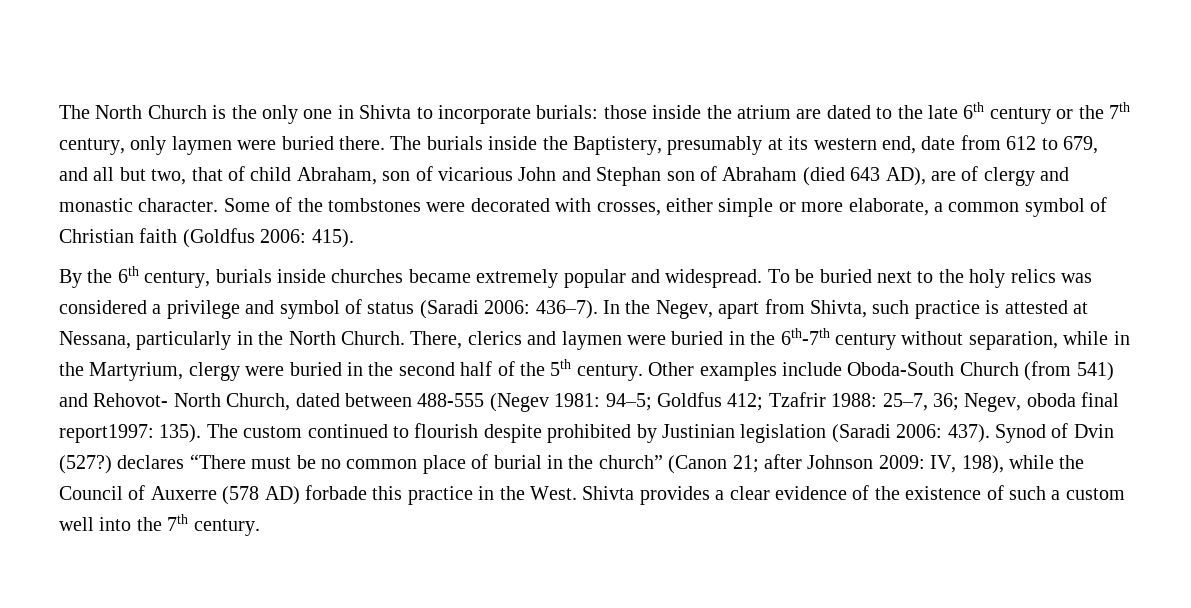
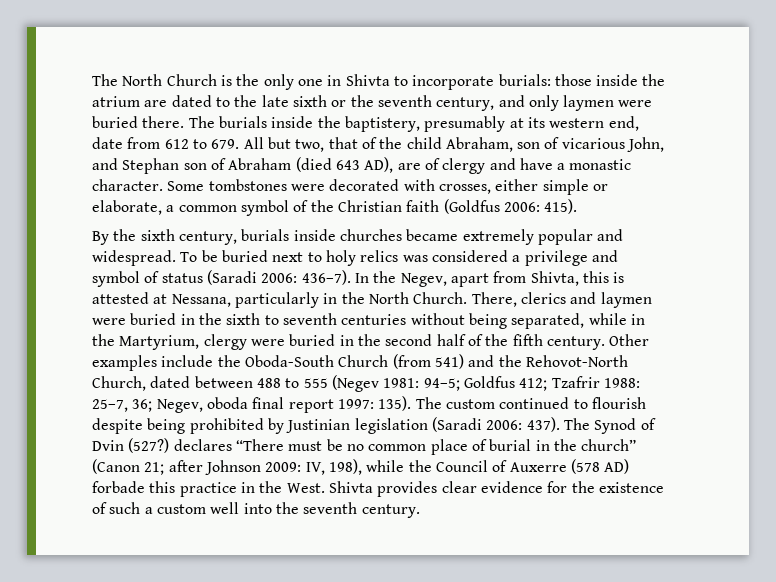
- The North Church is the only one in Shivta to incorporate burials: those inside the atrium are dated to the late 6th century or the 7th century, only laymen were buried there.
+ The North Church is the only one in Shivta to incorporate burials: those inside the atrium are dated to the late sixth or the seventh century, and only laymen were buried there.
- The burials inside the Baptistery, presumably at its western end, date from 612 to 679, and all but two, that of child Abraham, son of vicarious John and Stephan son of Abraham (died 643 AD), are of clergy and monastic character.
+ The burials inside the baptistery, presumably at its western end, date from 612 to 679. All but two, that of the child Abraham, son of vicarious John, and Stephan son of Abraham (died 643 AD), are of clergy and have a monastic character.
- Some of the tombstones were decorated with crosses, either simple or more elaborate, a common symbol of Christian faith (Goldfus 2006: 415).
+ Some tombstones were decorated with crosses, either simple or elaborate, a common symbol of the Christian faith (Goldfus 2006: 415).
- By the 6th century, burials inside churches became extremely popular and widespread.
+ By the sixth century, burials inside churches became extremely popular and widespread.
- To be buried next to the holy relics was considered a privilege and symbol of status (Saradi 2006: 436–7).
+ To be buried next to holy relics was considered a privilege and symbol of status (Saradi 2006: 436–7).
- In the Negev, apart from Shivta, such practice is attested at Nessana, particularly in the North Church.
+ In the Negev, apart from Shivta, this is attested at Nessana, particularly in the North Church.
- There, clerics and laymen were buried in the 6th-7th century without separation, while in the Martyrium, clergy were buried in the second half of the 5th century.
+ There, clerics and laymen were buried in the sixth to seventh centuries without being separated, while in the Martyrium, clergy were buried in the second half of the fifth century.
- Other examples include Oboda-South Church (from 541) and Rehovot- North Church, dated between 488-555 (Negev 1981: 94–5; Goldfus 412; Tzafrir 1988: 25–7, 36; Negev, oboda final report1997: 135).
+ Other examples include the Oboda-South Church (from 541) and the Rehovot-North Church, dated between 488 to 555 (Negev 1981: 94–5; Goldfus 412; Tzafrir 1988: 25–7, 36; Negev, oboda final report 1997: 135).
- The custom continued to flourish despite prohibited by Justinian legislation (Saradi 2006: 437).
+ The custom continued to flourish despite being prohibited by Justinian legislation (Saradi 2006: 437).
- Synod of Dvin (527?) declares “There must be no common place of burial in the church” (Canon 21; after Johnson 2009: IV, 198), while the Council of Auxerre (578 AD) forbade this practice in the West.
+ The Synod of Dvin (527?) declares “There must be no common place of burial in the church” (Canon 21; after Johnson 2009: IV, 198), while the Council of Auxerre (578 AD) forbade this practice in the West.
- Shivta provides a clear evidence of the existence of such a custom well into the 7th century.
+ Shivta provides clear evidence for the existence of such a custom well into the seventh century.

